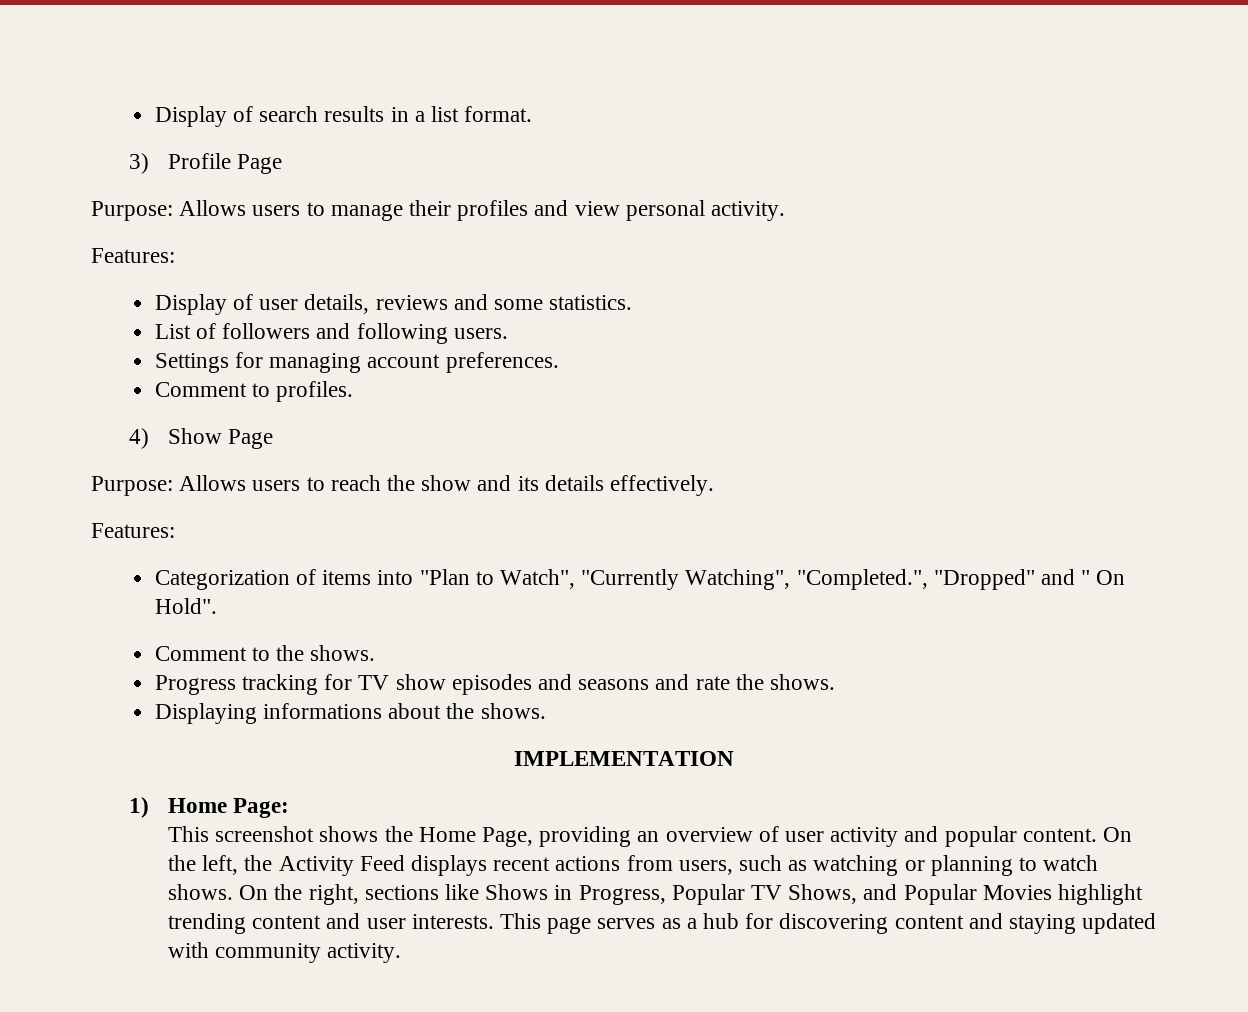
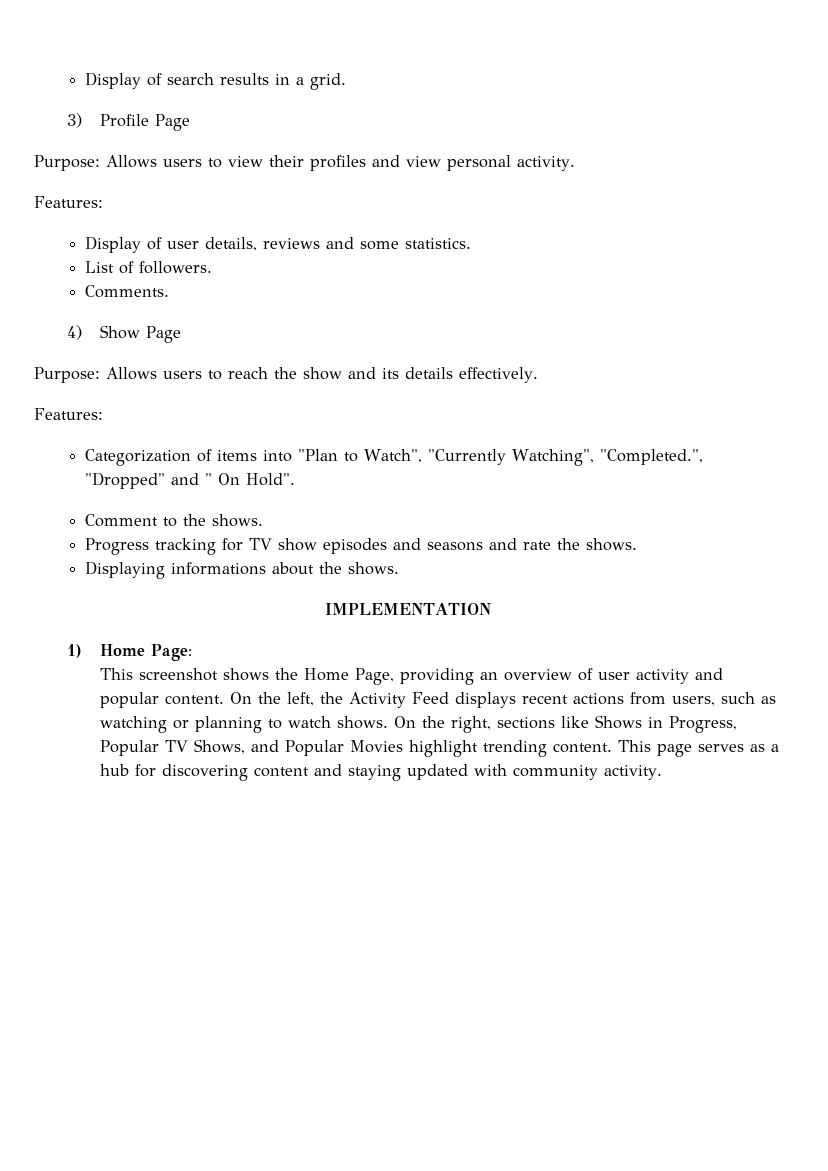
- Display of search results in a list format.
+ Display of search results in a grid.
- Purpose: Allows users to manage their profiles and view personal activity.
+ Purpose: Allows users to view their profiles and view personal activity.
- List of followers and following users.
- Settings for managing account preferences.
- Comment to profiles.
+ List of followers.
+ Comments.
- On the right, sections like Shows in Progress, Popular TV Shows, and Popular Movies highlight trending content and user interests.
+ On the right, sections like Shows in Progress, Popular TV Shows, and Popular Movies highlight trending content.

